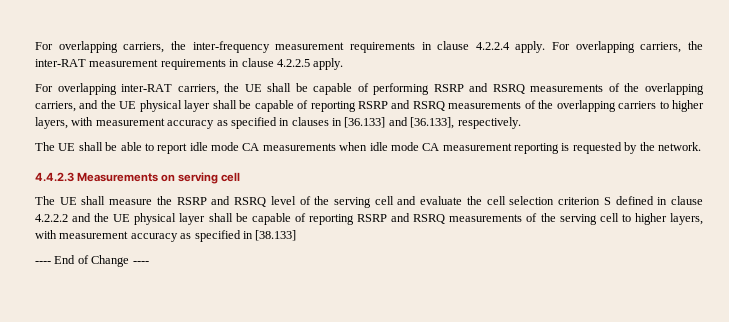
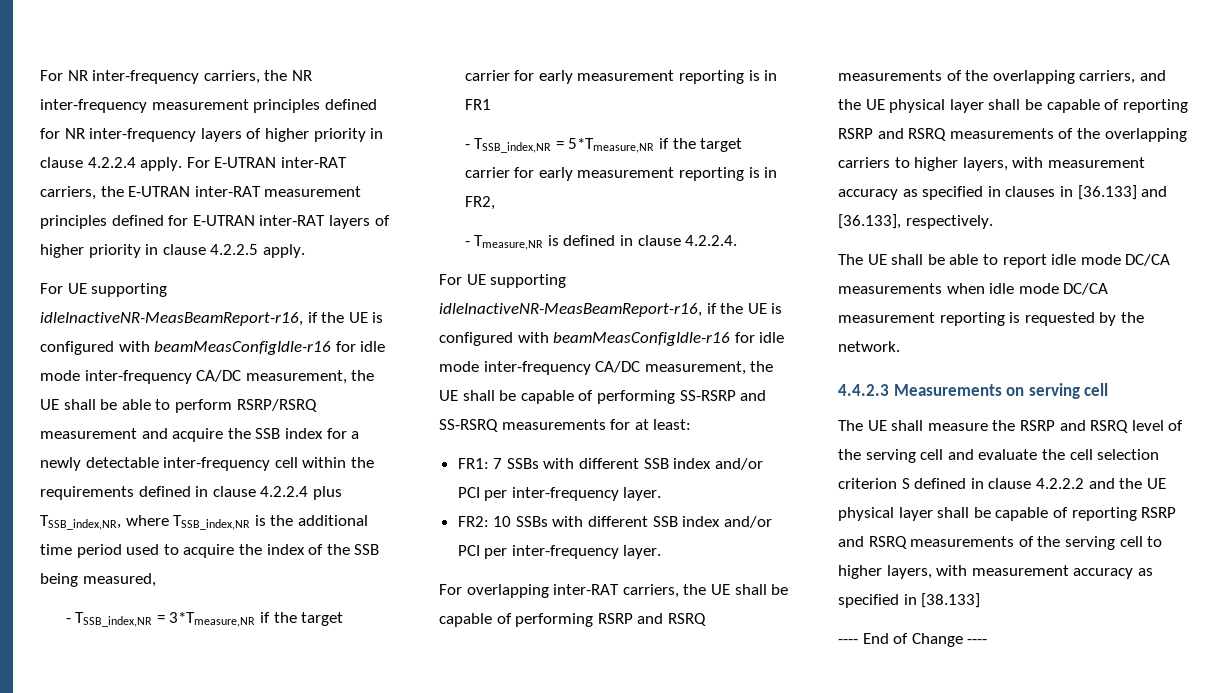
- For overlapping carriers, the inter-frequency measurement requirements in clause 4.2.2.4 apply.
+ For NR inter-frequency carriers, the NR inter-frequency measurement principles defined for NR inter-frequency layers of higher priority in clause 4.2.2.4 apply.
- For overlapping carriers, the inter-RAT measurement requirements in clause 4.2.2.5 apply.
+ For E-UTRAN inter-RAT carriers, the E-UTRAN inter-RAT measurement principles defined for E-UTRAN inter-RAT layers of higher priority in clause 4.2.2.5 apply.
+ For UE supporting idleInactiveNR-MeasBeamReport-r16, if the UE is configured with beamMeasConfigIdle-r16 for idle mode inter-frequency CA/DC measurement, the UE shall be able to perform RSRP/RSRQ measurement and acquire the SSB index for a newly detectable inter-frequency cell within the requirements defined in clause 4.2.2.4 plus TSSB_index,NR, where TSSB_index,NR is the additional time period used to acquire the index of the SSB being measured,
+ - TSSB_index,NR = 3*Tmeasure,NR if the target carrier for early measurement reporting is in FR1
+ - TSSB_index,NR = 5*Tmeasure,NR if the target carrier for early measurement reporting is in FR2,
+ - Tmeasure,NR is defined in clause 4.2.2.4.
+ For UE supporting idleInactiveNR-MeasBeamReport-r16, if the UE is configured with beamMeasConfigIdle-r16 for idle mode inter-frequency CA/DC measurement, the UE shall be capable of performing SS-RSRP and SS-RSRQ measurements for at least:
+ FR1: 7 SSBs with different SSB index and/or PCI per inter-frequency layer.
+ FR2: 10 SSBs with different SSB index and/or PCI per inter-frequency layer.
- The UE shall be able to report idle mode CA measurements when idle mode CA measurement reporting is requested by the network.
+ The UE shall be able to report idle mode DC/CA measurements when idle mode DC/CA measurement reporting is requested by the network.

